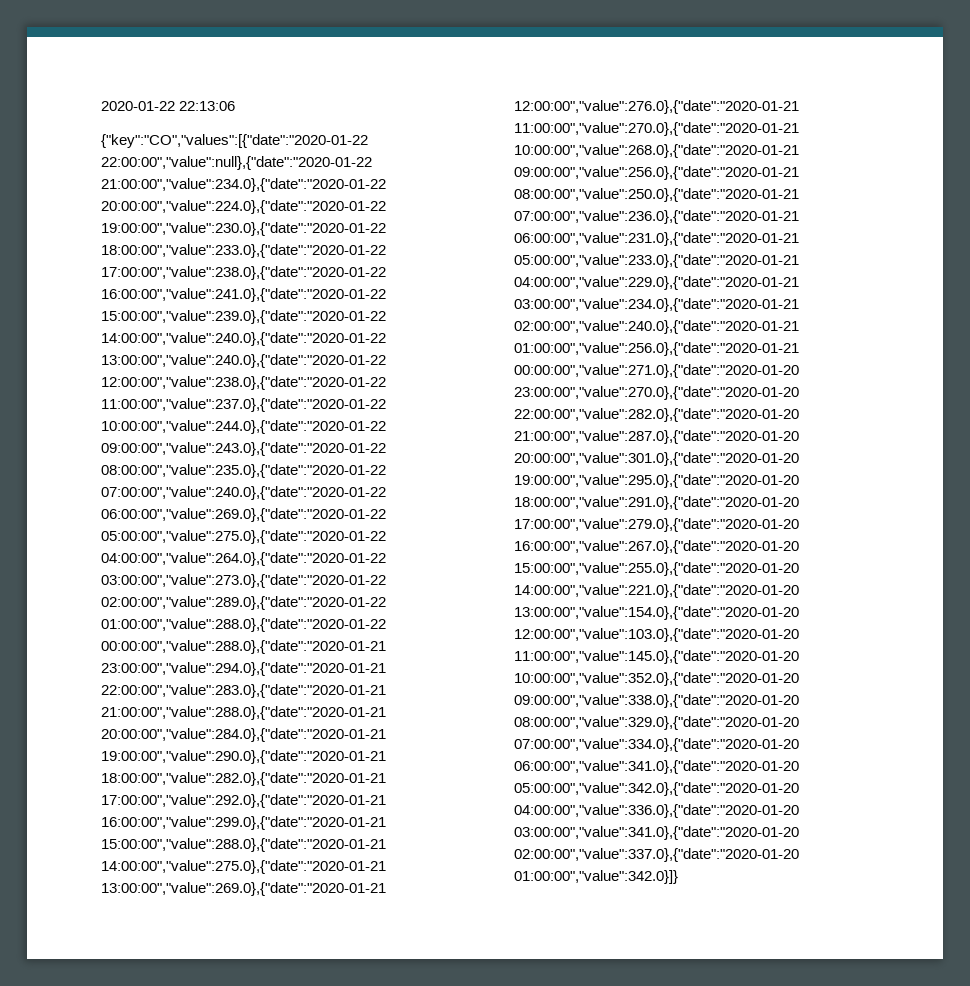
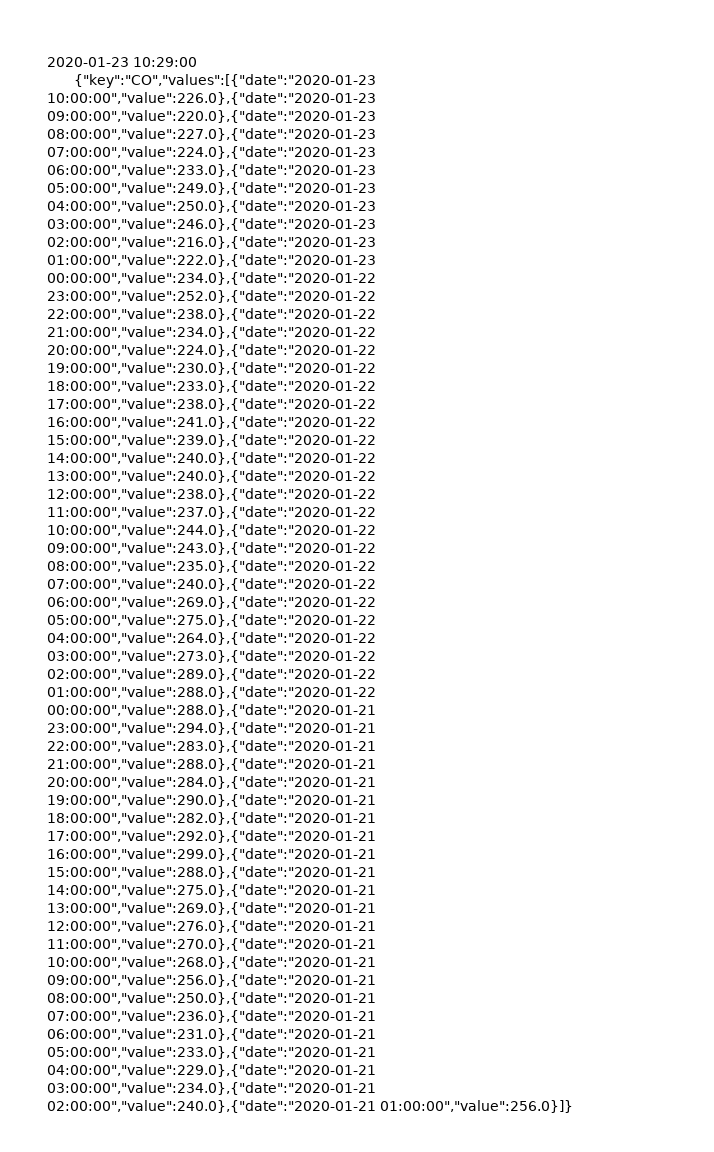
- 2020-01-22 22:13:06
- {"key":"CO","values":[{"date":"2020-01-22 22:00:00","value":null},{"date":"2020-01-22 21:00:00","value":234.0},{"date":"2020-01-22 20:00:00","value":224.0},{"date":"2020-01-22 19:00:00","value":230.0},{"date":"2020-01-22 18:00:00","value":233.0},{"date":"2020-01-22 17:00:00","value":238.0},{"date":"2020-01-22 16:00:00","value":241.0},{"date":"2020-01-22 15:00:00","value":239.0},{"date":"2020-01-22 14:00:00","value":240.0},{"date":"2020-01-22 13:00:00","value":240.0},{"date":"2020-01-22 12:00:00","value":238.0},{"date":"2020-01-22 11:00:00","value":237.0},{"date":"2020-01-22 10:00:00","value":244.0},{"date":"2020-01-22 09:00:00","value":243.0},{"date":"2020-01-22 08:00:00","value":235.0},{"date":"2020-01-22 07:00:00","value":240.0},{"date":"2020-01-22 06:00:00","value":269.0},{"date":"2020-01-22 05:00:00","value":275.0},{"date":"2020-01-22 04:00:00","value":264.0},{"date":"2020-01-22 03:00:00","value":273.0},{"date":"2020-01-22 02:00:00","value":289.0},{"date":"2020-01-22 01:00:00","value":288.0},{"date":"2020-01-22 00:00:00","value":288.0},{"date":"2020-01-21 23:00:00","value":294.0},{"date":"2020-01-21 22:00:00","value":283.0},{"date":"2020-01-21 21:00:00","value":288.0},{"date":"2020-01-21 20:00:00","value":284.0},{"date":"2020-01-21 19:00:00","value":290.0},{"date":"2020-01-21 18:00:00","value":282.0},{"date":"2020-01-21 17:00:00","value":292.0},{"date":"2020-01-21 16:00:00","value":299.0},{"date":"2020-01-21 15:00:00","value":288.0},{"date":"2020-01-21 14:00:00","value":275.0},{"date":"2020-01-21 13:00:00","value":269.0},{"date":"2020-01-21 12:00:00","value":276.0},{"date":"2020-01-21 11:00:00","value":270.0},{"date":"2020-01-21 10:00:00","value":268.0},{"date":"2020-01-21 09:00:00","value":256.0},{"date":"2020-01-21 08:00:00","value":250.0},{"date":"2020-01-21 07:00:00","value":236.0},{"date":"2020-01-21 06:00:00","value":231.0},{"date":"2020-01-21 05:00:00","value":233.0},{"date":"2020-01-21 04:00:00","value":229.0},{"date":"2020-01-21 03:00:00","value":234.0},{"date":"2020-01-21 02:00:00","value":240.0},{"date":"2020-01-21 01:00:00","value":256.0},{"date":"2020-01-21 00:00:00","value":271.0},{"date":"2020-01-20 23:00:00","value":270.0},{"date":"2020-01-20 22:00:00","value":282.0},{"date":"2020-01-20 21:00:00","value":287.0},{"date":"2020-01-20 20:00:00","value":301.0},{"date":"2020-01-20 19:00:00","value":295.0},{"date":"2020-01-20 18:00:00","value":291.0},{"date":"2020-01-20 17:00:00","value":279.0},{"date":"2020-01-20 16:00:00","value":267.0},{"date":"2020-01-20 15:00:00","value":255.0},{"date":"2020-01-20 14:00:00","value":221.0},{"date":"2020-01-20 13:00:00","value":154.0},{"date":"2020-01-20 12:00:00","value":103.0},{"date":"2020-01-20 11:00:00","value":145.0},{"date":"2020-01-20 10:00:00","value":352.0},{"date":"2020-01-20 09:00:00","value":338.0},{"date":"2020-01-20 08:00:00","value":329.0},{"date":"2020-01-20 07:00:00","value":334.0},{"date":"2020-01-20 06:00:00","value":341.0},{"date":"2020-01-20 05:00:00","value":342.0},{"date":"2020-01-20 04:00:00","value":336.0},{"date":"2020-01-20 03:00:00","value":341.0},{"date":"2020-01-20 02:00:00","value":337.0},{"date":"2020-01-20 01:00:00","value":342.0}]}
+ 2020-01-23 10:29:00
+ {"key":"CO","values":[{"date":"2020-01-23 10:00:00","value":226.0},{"date":"2020-01-23 09:00:00","value":220.0},{"date":"2020-01-23 08:00:00","value":227.0},{"date":"2020-01-23 07:00:00","value":224.0},{"date":"2020-01-23 06:00:00","value":233.0},{"date":"2020-01-23 05:00:00","value":249.0},{"date":"2020-01-23 04:00:00","value":250.0},{"date":"2020-01-23 03:00:00","value":246.0},{"date":"2020-01-23 02:00:00","value":216.0},{"date":"2020-01-23 01:00:00","value":222.0},{"date":"2020-01-23 00:00:00","value":234.0},{"date":"2020-01-22 23:00:00","value":252.0},{"date":"2020-01-22 22:00:00","value":238.0},{"date":"2020-01-22 21:00:00","value":234.0},{"date":"2020-01-22 20:00:00","value":224.0},{"date":"2020-01-22 19:00:00","value":230.0},{"date":"2020-01-22 18:00:00","value":233.0},{"date":"2020-01-22 17:00:00","value":238.0},{"date":"2020-01-22 16:00:00","value":241.0},{"date":"2020-01-22 15:00:00","value":239.0},{"date":"2020-01-22 14:00:00","value":240.0},{"date":"2020-01-22 13:00:00","value":240.0},{"date":"2020-01-22 12:00:00","value":238.0},{"date":"2020-01-22 11:00:00","value":237.0},{"date":"2020-01-22 10:00:00","value":244.0},{"date":"2020-01-22 09:00:00","value":243.0},{"date":"2020-01-22 08:00:00","value":235.0},{"date":"2020-01-22 07:00:00","value":240.0},{"date":"2020-01-22 06:00:00","value":269.0},{"date":"2020-01-22 05:00:00","value":275.0},{"date":"2020-01-22 04:00:00","value":264.0},{"date":"2020-01-22 03:00:00","value":273.0},{"date":"2020-01-22 02:00:00","value":289.0},{"date":"2020-01-22 01:00:00","value":288.0},{"date":"2020-01-22 00:00:00","value":288.0},{"date":"2020-01-21 23:00:00","value":294.0},{"date":"2020-01-21 22:00:00","value":283.0},{"date":"2020-01-21 21:00:00","value":288.0},{"date":"2020-01-21 20:00:00","value":284.0},{"date":"2020-01-21 19:00:00","value":290.0},{"date":"2020-01-21 18:00:00","value":282.0},{"date":"2020-01-21 17:00:00","value":292.0},{"date":"2020-01-21 16:00:00","value":299.0},{"date":"2020-01-21 15:00:00","value":288.0},{"date":"2020-01-21 14:00:00","value":275.0},{"date":"2020-01-21 13:00:00","value":269.0},{"date":"2020-01-21 12:00:00","value":276.0},{"date":"2020-01-21 11:00:00","value":270.0},{"date":"2020-01-21 10:00:00","value":268.0},{"date":"2020-01-21 09:00:00","value":256.0},{"date":"2020-01-21 08:00:00","value":250.0},{"date":"2020-01-21 07:00:00","value":236.0},{"date":"2020-01-21 06:00:00","value":231.0},{"date":"2020-01-21 05:00:00","value":233.0},{"date":"2020-01-21 04:00:00","value":229.0},{"date":"2020-01-21 03:00:00","value":234.0},{"date":"2020-01-21 02:00:00","value":240.0},{"date":"2020-01-21 01:00:00","value":256.0}]}

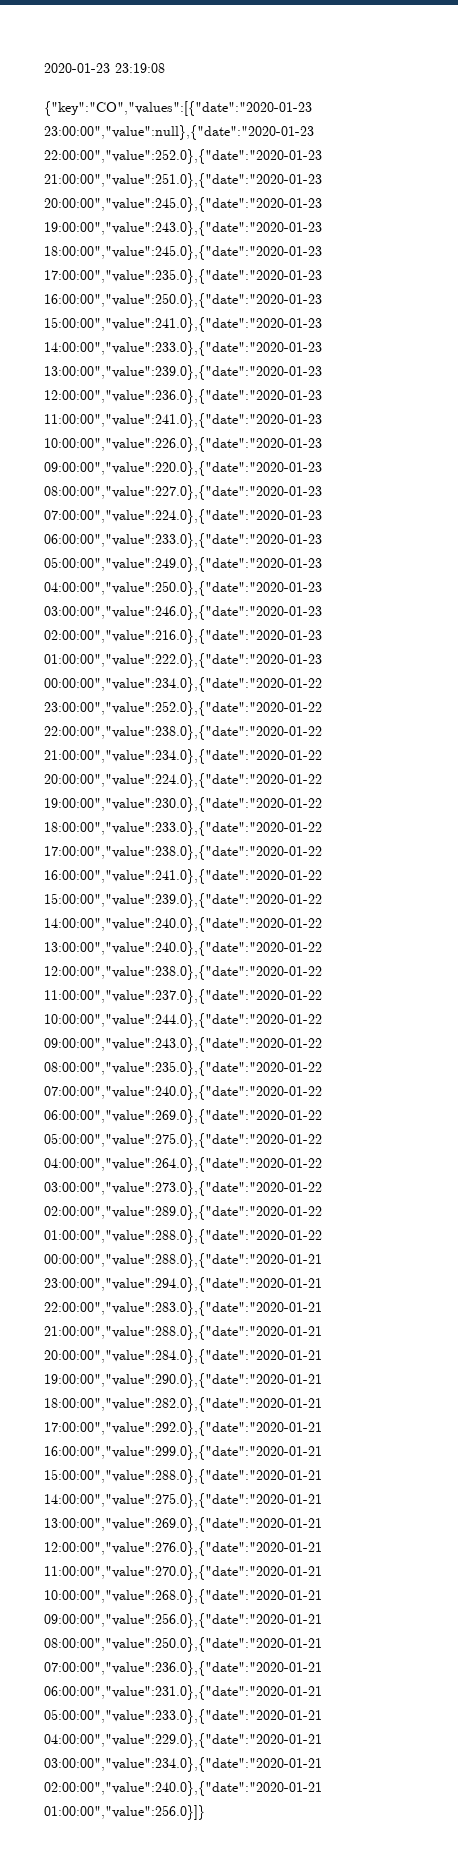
- 2020-01-23 10:29:00
+ 2020-01-23 23:19:08
- {"key":"CO","values":[{"date":"2020-01-23 10:00:00","value":226.0},{"date":"2020-01-23 09:00:00","value":220.0},{"date":"2020-01-23 08:00:00","value":227.0},{"date":"2020-01-23 07:00:00","value":224.0},{"date":"2020-01-23 06:00:00","value":233.0},{"date":"2020-01-23 05:00:00","value":249.0},{"date":"2020-01-23 04:00:00","value":250.0},{"date":"2020-01-23 03:00:00","value":246.0},{"date":"2020-01-23 02:00:00","value":216.0},{"date":"2020-01-23 01:00:00","value":222.0},{"date":"2020-01-23 00:00:00","value":234.0},{"date":"2020-01-22 23:00:00","value":252.0},{"date":"2020-01-22 22:00:00","value":238.0},{"date":"2020-01-22 21:00:00","value":234.0},{"date":"2020-01-22 20:00:00","value":224.0},{"date":"2020-01-22 19:00:00","value":230.0},{"date":"2020-01-22 18:00:00","value":233.0},{"date":"2020-01-22 17:00:00","value":238.0},{"date":"2020-01-22 16:00:00","value":241.0},{"date":"2020-01-22 15:00:00","value":239.0},{"date":"2020-01-22 14:00:00","value":240.0},{"date":"2020-01-22 13:00:00","value":240.0},{"date":"2020-01-22 12:00:00","value":238.0},{"date":"2020-01-22 11:00:00","value":237.0},{"date":"2020-01-22 10:00:00","value":244.0},{"date":"2020-01-22 09:00:00","value":243.0},{"date":"2020-01-22 08:00:00","value":235.0},{"date":"2020-01-22 07:00:00","value":240.0},{"date":"2020-01-22 06:00:00","value":269.0},{"date":"2020-01-22 05:00:00","value":275.0},{"date":"2020-01-22 04:00:00","value":264.0},{"date":"2020-01-22 03:00:00","value":273.0},{"date":"2020-01-22 02:00:00","value":289.0},{"date":"2020-01-22 01:00:00","value":288.0},{"date":"2020-01-22 00:00:00","value":288.0},{"date":"2020-01-21 23:00:00","value":294.0},{"date":"2020-01-21 22:00:00","value":283.0},{"date":"2020-01-21 21:00:00","value":288.0},{"date":"2020-01-21 20:00:00","value":284.0},{"date":"2020-01-21 19:00:00","value":290.0},{"date":"2020-01-21 18:00:00","value":282.0},{"date":"2020-01-21 17:00:00","value":292.0},{"date":"2020-01-21 16:00:00","value":299.0},{"date":"2020-01-21 15:00:00","value":288.0},{"date":"2020-01-21 14:00:00","value":275.0},{"date":"2020-01-21 13:00:00","value":269.0},{"date":"2020-01-21 12:00:00","value":276.0},{"date":"2020-01-21 11:00:00","value":270.0},{"date":"2020-01-21 10:00:00","value":268.0},{"date":"2020-01-21 09:00:00","value":256.0},{"date":"2020-01-21 08:00:00","value":250.0},{"date":"2020-01-21 07:00:00","value":236.0},{"date":"2020-01-21 06:00:00","value":231.0},{"date":"2020-01-21 05:00:00","value":233.0},{"date":"2020-01-21 04:00:00","value":229.0},{"date":"2020-01-21 03:00:00","value":234.0},{"date":"2020-01-21 02:00:00","value":240.0},{"date":"2020-01-21 01:00:00","value":256.0}]}
+ {"key":"CO","values":[{"date":"2020-01-23 23:00:00","value":null},{"date":"2020-01-23 22:00:00","value":252.0},{"date":"2020-01-23 21:00:00","value":251.0},{"date":"2020-01-23 20:00:00","value":245.0},{"date":"2020-01-23 19:00:00","value":243.0},{"date":"2020-01-23 18:00:00","value":245.0},{"date":"2020-01-23 17:00:00","value":235.0},{"date":"2020-01-23 16:00:00","value":250.0},{"date":"2020-01-23 15:00:00","value":241.0},{"date":"2020-01-23 14:00:00","value":233.0},{"date":"2020-01-23 13:00:00","value":239.0},{"date":"2020-01-23 12:00:00","value":236.0},{"date":"2020-01-23 11:00:00","value":241.0},{"date":"2020-01-23 10:00:00","value":226.0},{"date":"2020-01-23 09:00:00","value":220.0},{"date":"2020-01-23 08:00:00","value":227.0},{"date":"2020-01-23 07:00:00","value":224.0},{"date":"2020-01-23 06:00:00","value":233.0},{"date":"2020-01-23 05:00:00","value":249.0},{"date":"2020-01-23 04:00:00","value":250.0},{"date":"2020-01-23 03:00:00","value":246.0},{"date":"2020-01-23 02:00:00","value":216.0},{"date":"2020-01-23 01:00:00","value":222.0},{"date":"2020-01-23 00:00:00","value":234.0},{"date":"2020-01-22 23:00:00","value":252.0},{"date":"2020-01-22 22:00:00","value":238.0},{"date":"2020-01-22 21:00:00","value":234.0},{"date":"2020-01-22 20:00:00","value":224.0},{"date":"2020-01-22 19:00:00","value":230.0},{"date":"2020-01-22 18:00:00","value":233.0},{"date":"2020-01-22 17:00:00","value":238.0},{"date":"2020-01-22 16:00:00","value":241.0},{"date":"2020-01-22 15:00:00","value":239.0},{"date":"2020-01-22 14:00:00","value":240.0},{"date":"2020-01-22 13:00:00","value":240.0},{"date":"2020-01-22 12:00:00","value":238.0},{"date":"2020-01-22 11:00:00","value":237.0},{"date":"2020-01-22 10:00:00","value":244.0},{"date":"2020-01-22 09:00:00","value":243.0},{"date":"2020-01-22 08:00:00","value":235.0},{"date":"2020-01-22 07:00:00","value":240.0},{"date":"2020-01-22 06:00:00","value":269.0},{"date":"2020-01-22 05:00:00","value":275.0},{"date":"2020-01-22 04:00:00","value":264.0},{"date":"2020-01-22 03:00:00","value":273.0},{"date":"2020-01-22 02:00:00","value":289.0},{"date":"2020-01-22 01:00:00","value":288.0},{"date":"2020-01-22 00:00:00","value":288.0},{"date":"2020-01-21 23:00:00","value":294.0},{"date":"2020-01-21 22:00:00","value":283.0},{"date":"2020-01-21 21:00:00","value":288.0},{"date":"2020-01-21 20:00:00","value":284.0},{"date":"2020-01-21 19:00:00","value":290.0},{"date":"2020-01-21 18:00:00","value":282.0},{"date":"2020-01-21 17:00:00","value":292.0},{"date":"2020-01-21 16:00:00","value":299.0},{"date":"2020-01-21 15:00:00","value":288.0},{"date":"2020-01-21 14:00:00","value":275.0},{"date":"2020-01-21 13:00:00","value":269.0},{"date":"2020-01-21 12:00:00","value":276.0},{"date":"2020-01-21 11:00:00","value":270.0},{"date":"2020-01-21 10:00:00","value":268.0},{"date":"2020-01-21 09:00:00","value":256.0},{"date":"2020-01-21 08:00:00","value":250.0},{"date":"2020-01-21 07:00:00","value":236.0},{"date":"2020-01-21 06:00:00","value":231.0},{"date":"2020-01-21 05:00:00","value":233.0},{"date":"2020-01-21 04:00:00","value":229.0},{"date":"2020-01-21 03:00:00","value":234.0},{"date":"2020-01-21 02:00:00","value":240.0},{"date":"2020-01-21 01:00:00","value":256.0}]}

